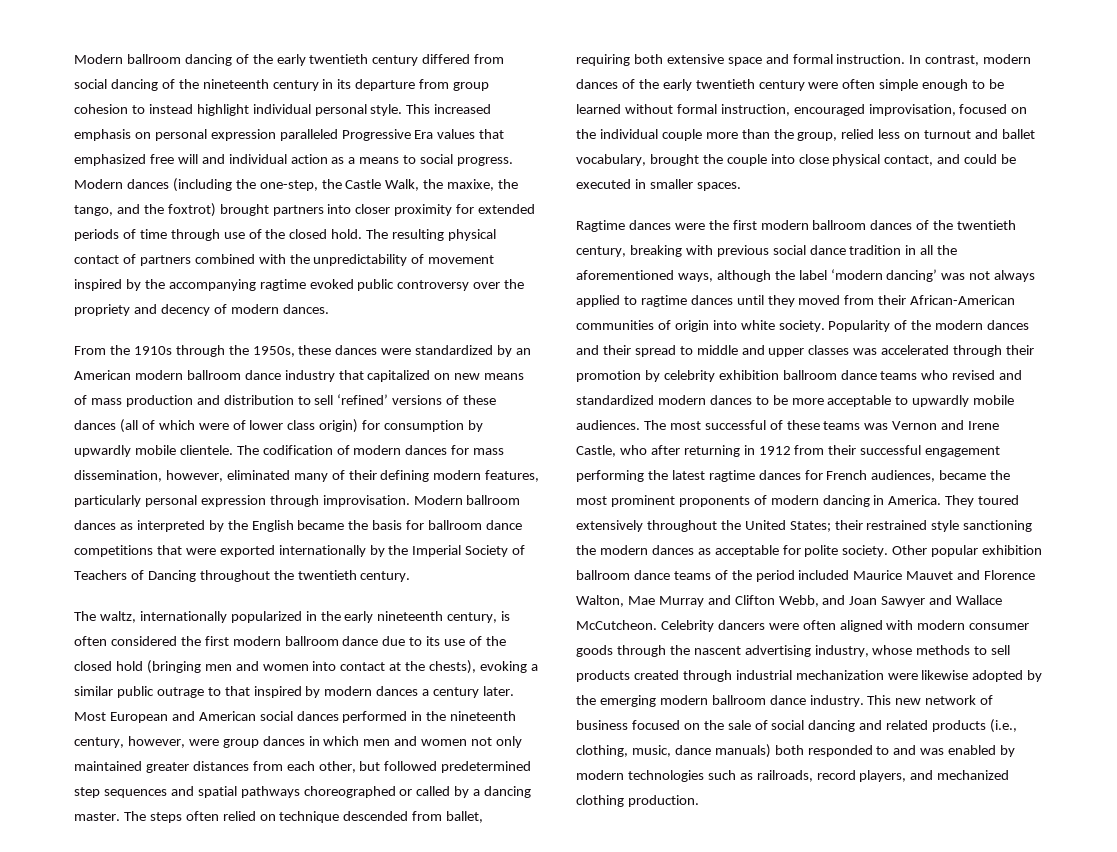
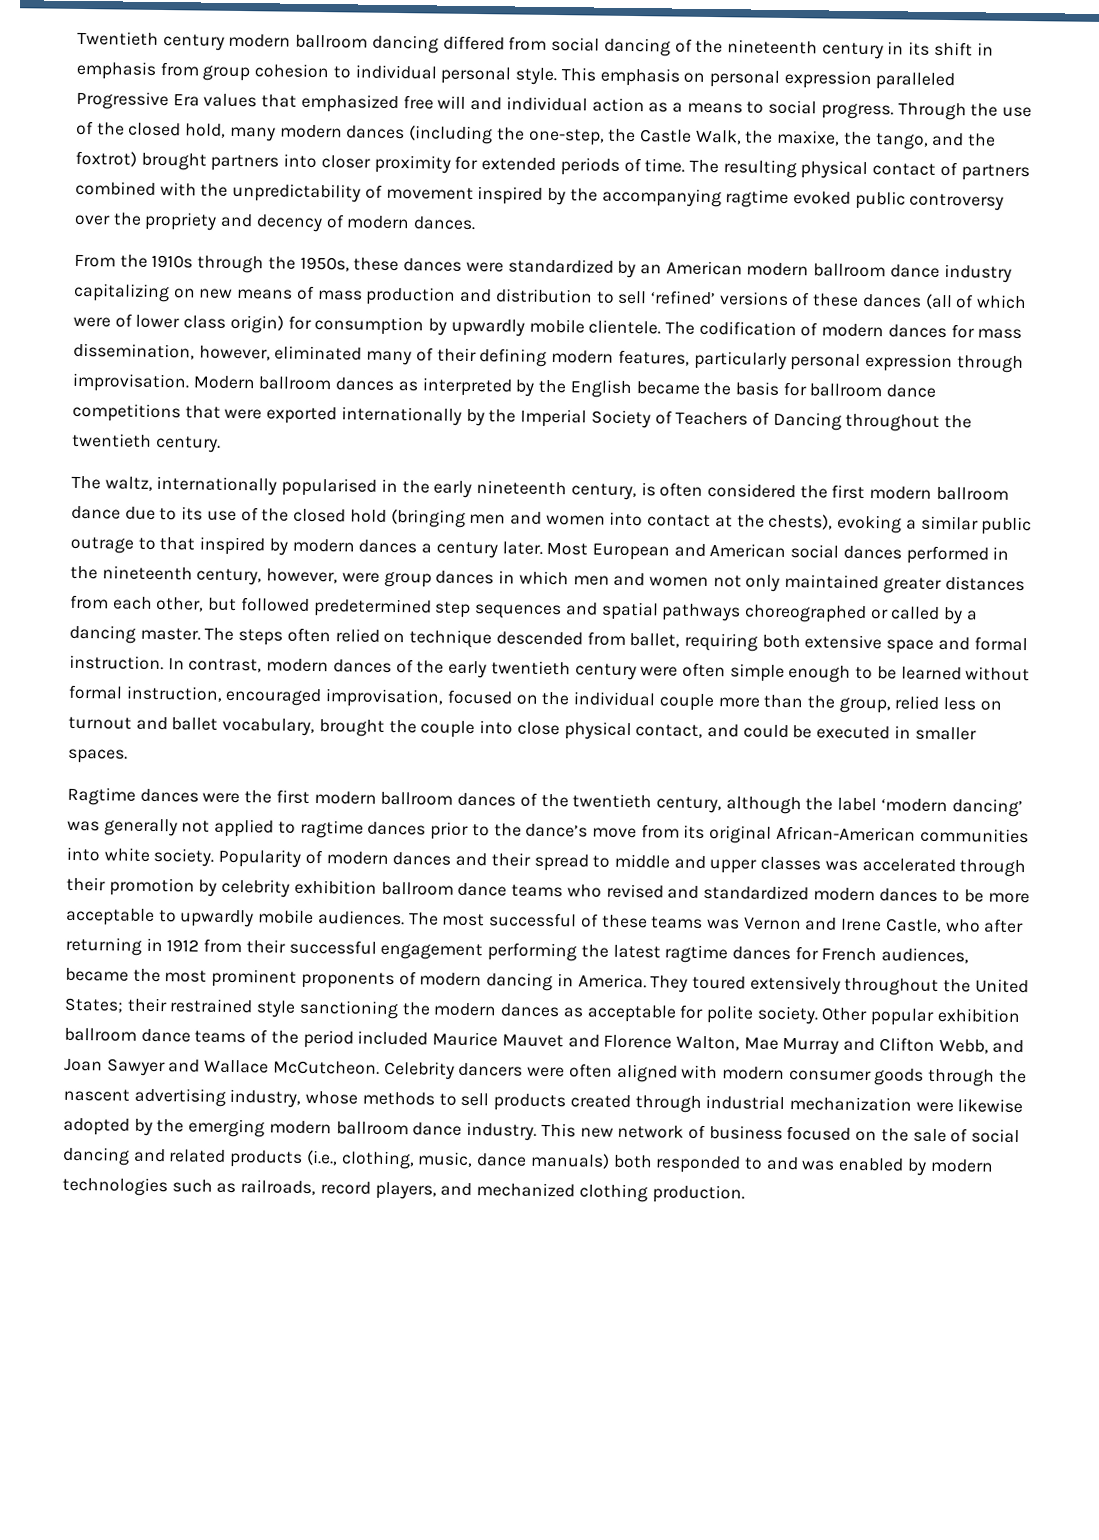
- Modern ballroom dancing of the early twentieth century differed from social dancing of the nineteenth century in its departure from group cohesion to instead highlight individual personal style.
+ Twentieth century modern ballroom dancing differed from social dancing of the nineteenth century in its shift in emphasis from group cohesion to individual personal style.
- This increased emphasis on personal expression paralleled Progressive Era values that emphasized free will and individual action as a means to social progress.
+ This emphasis on personal expression paralleled Progressive Era values that emphasized free will and individual action as a means to social progress.
- Modern dances (including the one-step, the Castle Walk, the maxixe, the tango, and the foxtrot) brought partners into closer proximity for extended periods of time through use of the closed hold.
+ Through the use of the closed hold, many modern dances (including the one-step, the Castle Walk, the maxixe, the tango, and the foxtrot) brought partners into closer proximity for extended periods of time.
- From the 1910s through the 1950s, these dances were standardized by an American modern ballroom dance industry that capitalized on new means of mass production and distribution to sell ‘refined’ versions of these dances (all of which were of lower class origin) for consumption by upwardly mobile clientele.
+ From the 1910s through the 1950s, these dances were standardized by an American modern ballroom dance industry capitalizing on new means of mass production and distribution to sell ‘refined’ versions of these dances (all of which were of lower class origin) for consumption by upwardly mobile clientele.
- The waltz, internationally popularized in the early nineteenth century, is often considered the first modern ballroom dance due to its use of the closed hold (bringing men and women into contact at the chests), evoking a similar public outrage to that inspired by modern dances a century later.
+ The waltz, internationally popularised in the early nineteenth century, is often considered the first modern ballroom dance due to its use of the closed hold (bringing men and women into contact at the chests), evoking a similar public outrage to that inspired by modern dances a century later.
- Ragtime dances were the first modern ballroom dances of the twentieth century, breaking with previous social dance tradition in all the aforementioned ways, although the label ‘modern dancing’ was not always applied to ragtime dances until they moved from their African-American communities of origin into white society.
+ Ragtime dances were the first modern ballroom dances of the twentieth century, although the label ‘modern dancing’ was generally not applied to ragtime dances prior to the dance’s move from its original African-American communities into white society.
- Popularity of the modern dances and their spread to middle and upper classes was accelerated through their promotion by celebrity exhibition ballroom dance teams who revised and standardized modern dances to be more acceptable to upwardly mobile audiences.
+ Popularity of modern dances and their spread to middle and upper classes was accelerated through their promotion by celebrity exhibition ballroom dance teams who revised and standardized modern dances to be more acceptable to upwardly mobile audiences.

